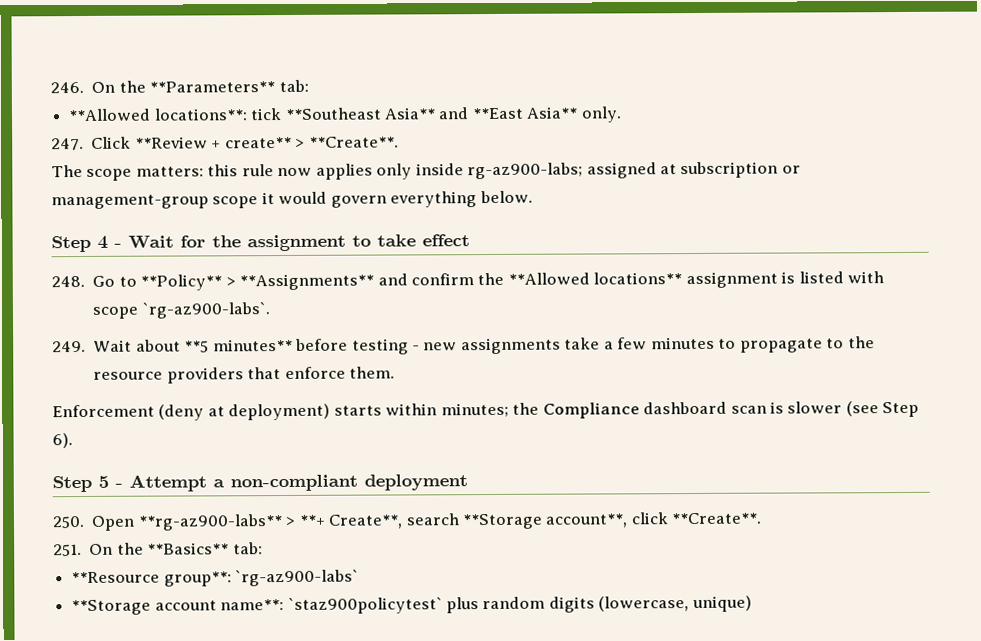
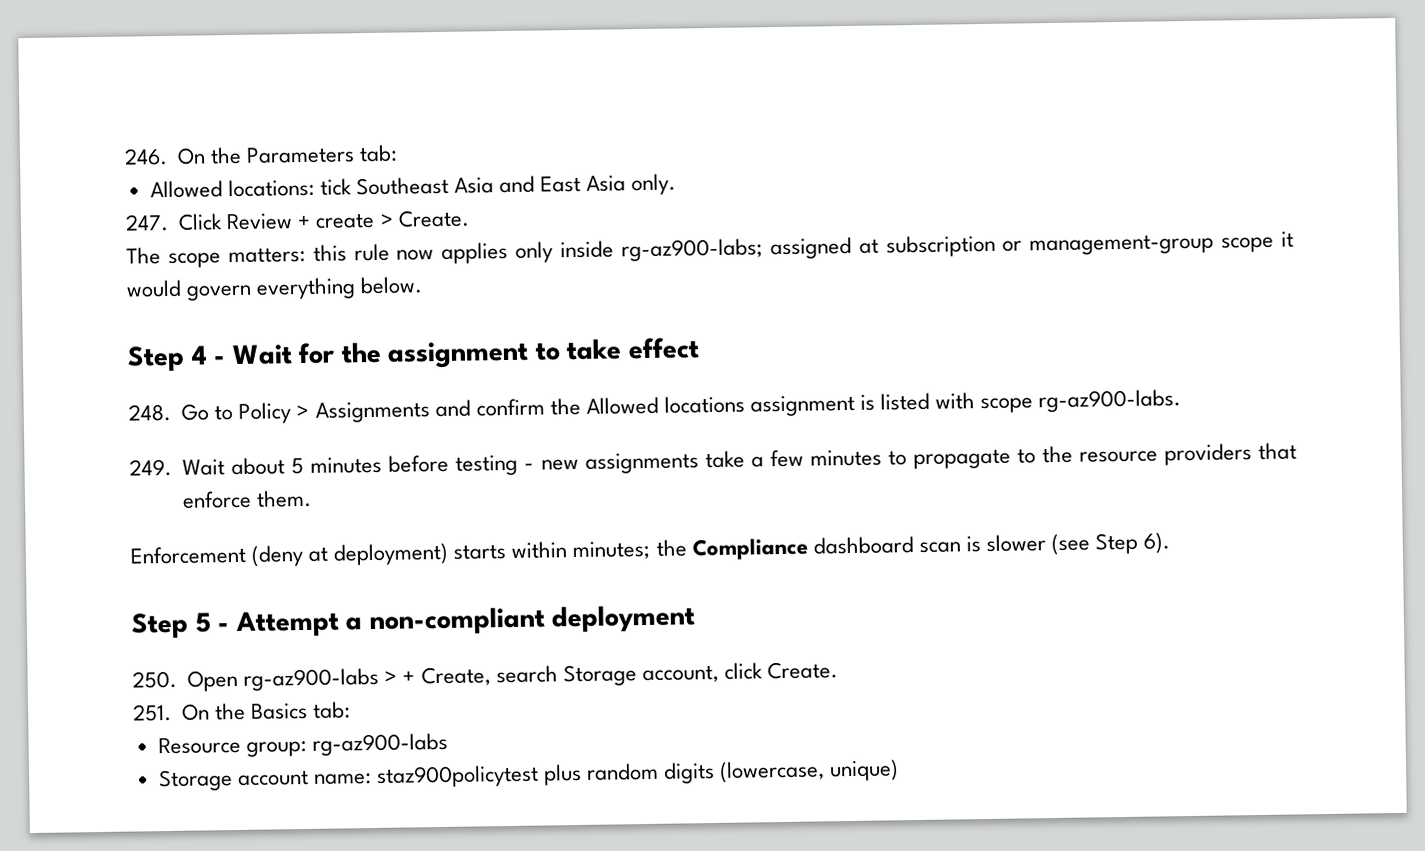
- 246. On the **Parameters** tab:
- **Allowed locations**: tick **Southeast Asia** and **East Asia** only.
- 247. Click **Review + create** > **Create**.
+ 246. On the Parameters tab:
+ Allowed locations: tick Southeast Asia and East Asia only.
+ 247. Click Review + create > Create.
- 248. Go to **Policy** > **Assignments** and confirm the **Allowed locations** assignment is listed with scope `rg-az900-labs`.
+ 248. Go to Policy > Assignments and confirm the Allowed locations assignment is listed with scope rg-az900-labs.
- 249. Wait about **5 minutes** before testing - new assignments take a few minutes to propagate to the resource providers that enforce them.
+ 249. Wait about 5 minutes before testing - new assignments take a few minutes to propagate to the resource providers that enforce them.
- 250. Open **rg-az900-labs** > **+ Create**, search **Storage account**, click **Create**.
+ 250. Open rg-az900-labs > + Create, search Storage account, click Create.
- 251. On the **Basics** tab:
- **Resource group**: `rg-az900-labs`
- **Storage account name**: `staz900policytest` plus random digits (lowercase, unique)
+ 251. On the Basics tab:
+ Resource group: rg-az900-labs
+ Storage account name: staz900policytest plus random digits (lowercase, unique)

